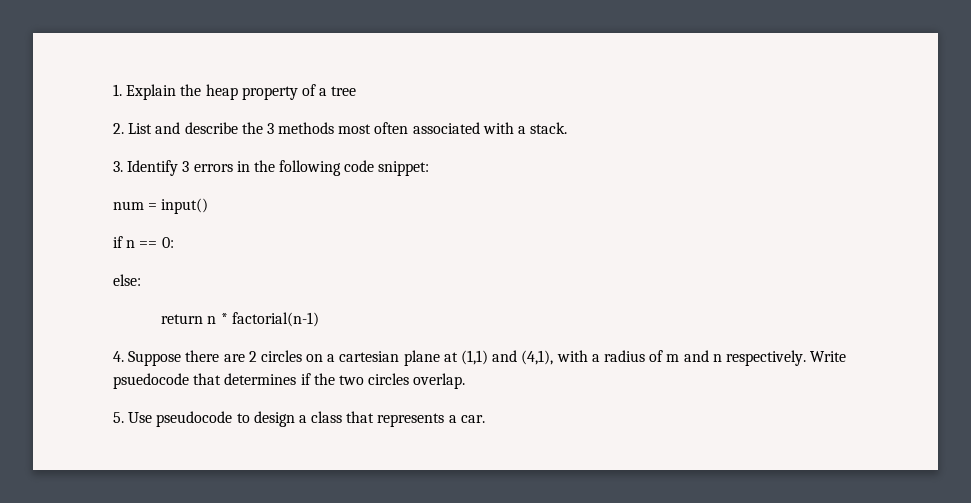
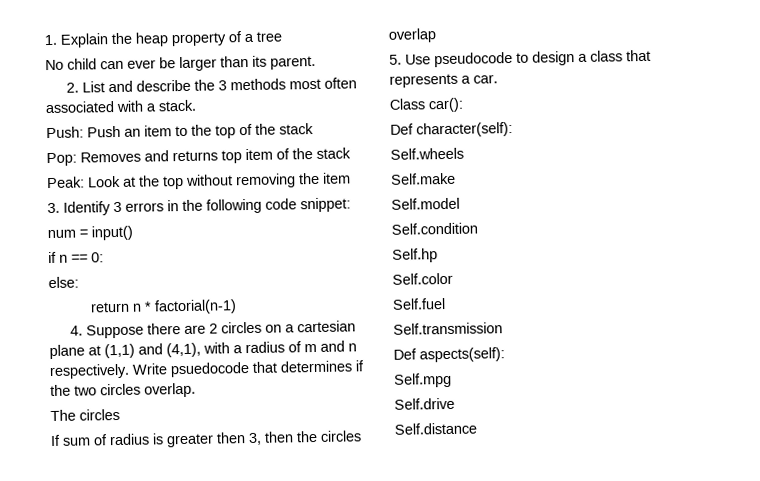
+ No child can ever be larger than its parent.
+ Push: Push an item to the top of the stack
+ Pop: Removes and returns top item of the stack
+ Peak: Look at the top without removing the item
+ The circles
+ If sum of radius is greater then 3, then the circles overlap
+ Class car():
+ Def character(self):
+ Self.wheels
+ Self.make
+ Self.model
+ Self.condition
+ Self.hp
+ Self.color
+ Self.fuel
+ Self.transmission
+ Def aspects(self):
+ Self.mpg
+ Self.drive
+ Self.distance

